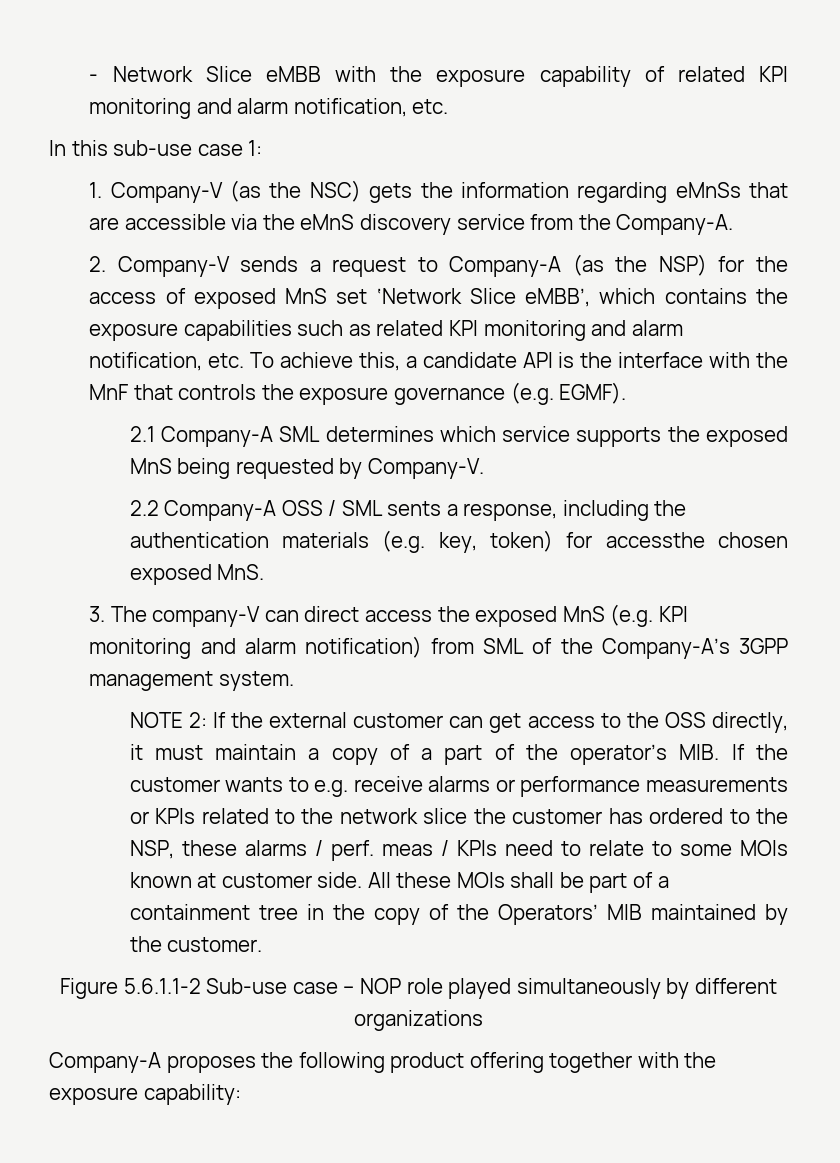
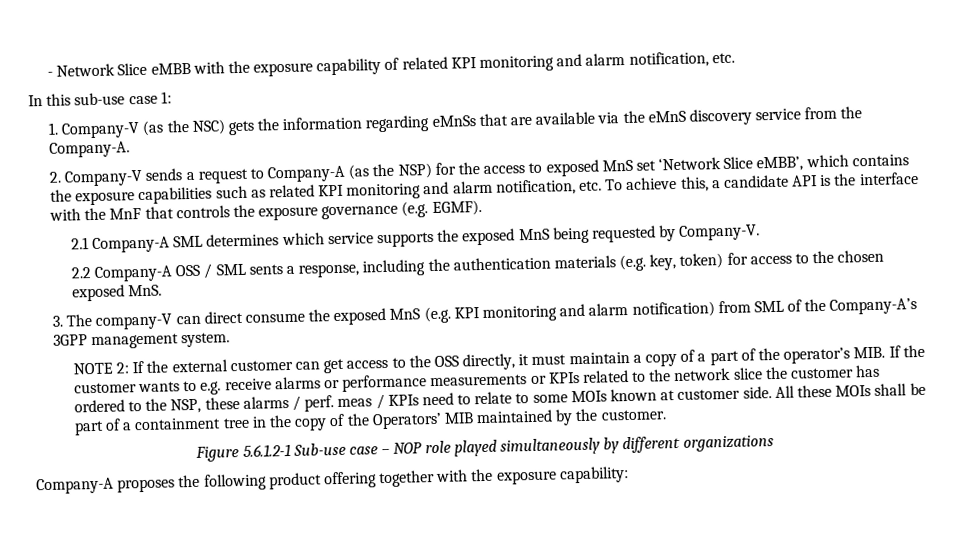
- 1. Company-V (as the NSC) gets the information regarding eMnSs that are accessible via the eMnS discovery service from the Company-A.
+ 1. Company-V (as the NSC) gets the information regarding eMnSs that are available via the eMnS discovery service from the Company-A.
- 2. Company-V sends a request to Company-A (as the NSP) for the access of exposed MnS set ‘Network Slice eMBB’, which contains the exposure capabilities such as related KPI monitoring and alarm notification, etc. To achieve this, a candidate API is the interface with the MnF that controls the exposure governance (e.g. EGMF).
+ 2. Company-V sends a request to Company-A (as the NSP) for the access to exposed MnS set ‘Network Slice eMBB’, which contains the exposure capabilities such as related KPI monitoring and alarm notification, etc. To achieve this, a candidate API is the interface with the MnF that controls the exposure governance (e.g. EGMF).
- 2.2 Company-A OSS / SML sents a response, including the authentication materials (e.g. key, token) for accessthe chosen exposed MnS.
+ 2.2 Company-A OSS / SML sents a response, including the authentication materials (e.g. key, token) for access to the chosen exposed MnS.
- 3. The company-V can direct access the exposed MnS (e.g. KPI monitoring and alarm notification) from SML of the Company-A’s 3GPP management system.
+ 3. The company-V can direct consume the exposed MnS (e.g. KPI monitoring and alarm notification) from SML of the Company-A’s 3GPP management system.
- Figure 5.6.1.1-2 Sub-use case – NOP role played simultaneously by different organizations
+ Figure 5.6.1.2-1 Sub-use case – NOP role played simultaneously by different organizations

